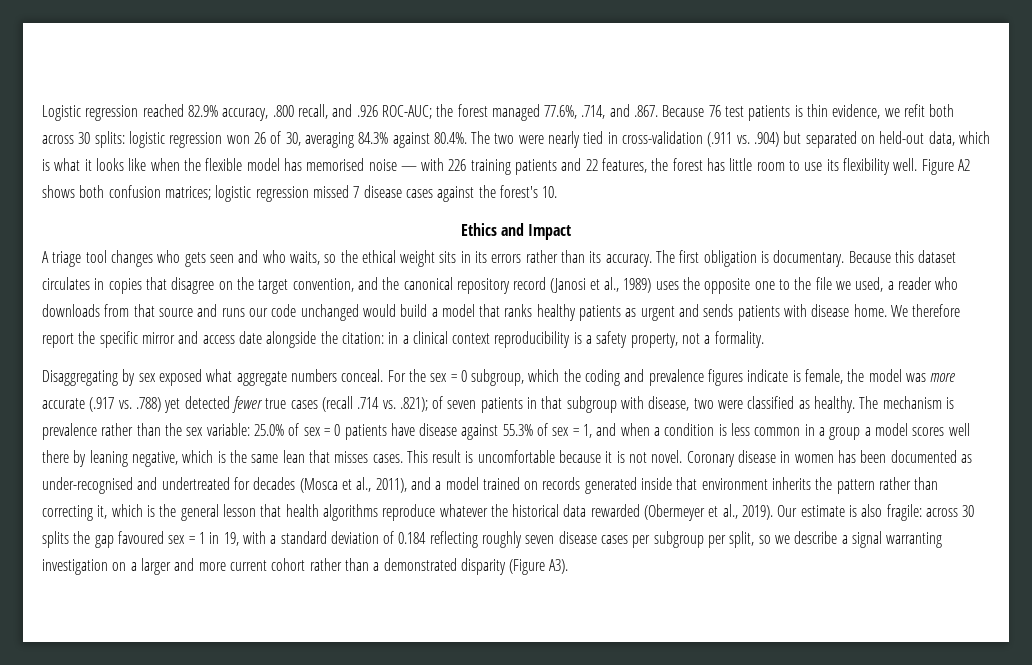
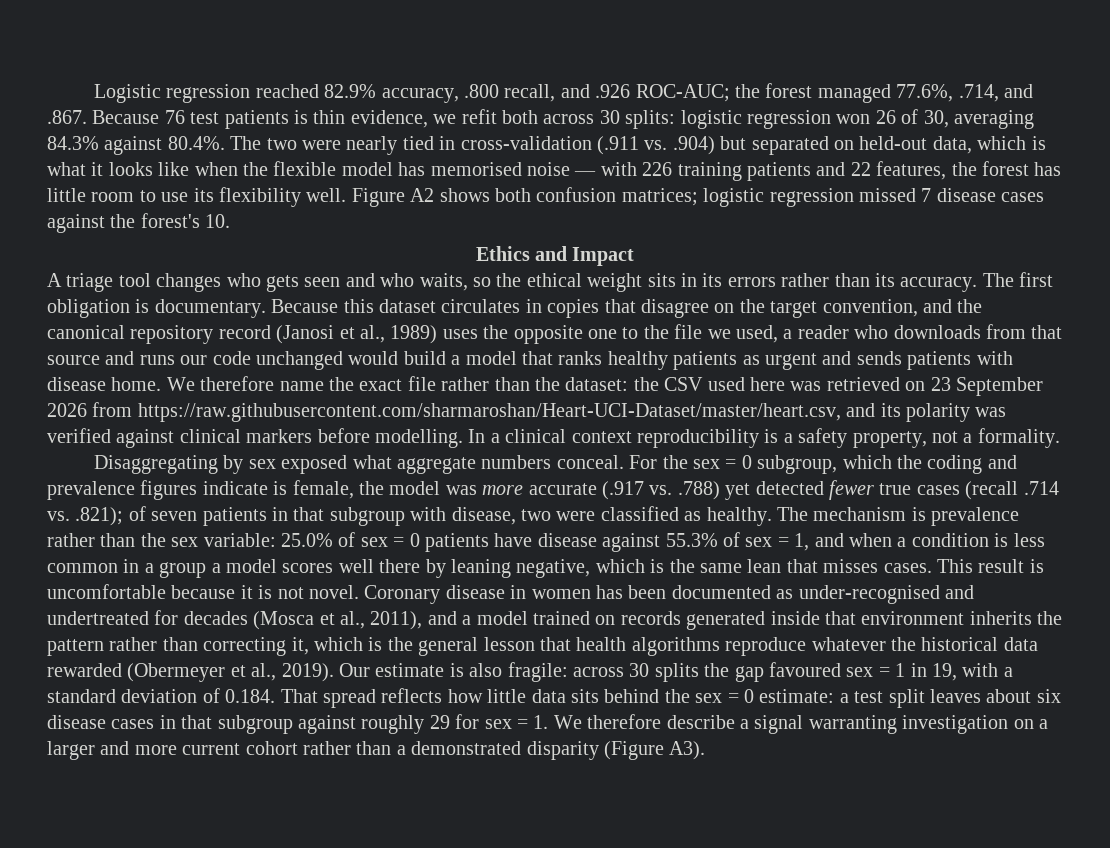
- We therefore report the specific mirror and access date alongside the citation: in a clinical context reproducibility is a safety property, not a formality.
+ We therefore name the exact file rather than the dataset: the CSV used here was retrieved on 23 September 2026 from https://raw.githubusercontent.com/sharmaroshan/Heart-UCI-Dataset/master/heart.csv, and its polarity was verified against clinical markers before modelling. In a clinical context reproducibility is a safety property, not a formality.
- Our estimate is also fragile: across 30 splits the gap favoured sex = 1 in 19, with a standard deviation of 0.184 reflecting roughly seven disease cases per subgroup per split, so we describe a signal warranting investigation on a larger and more current cohort rather than a demonstrated disparity (Figure A3).
+ Our estimate is also fragile: across 30 splits the gap favoured sex = 1 in 19, with a standard deviation of 0.184. That spread reflects how little data sits behind the sex = 0 estimate: a test split leaves about six disease cases in that subgroup against roughly 29 for sex = 1. We therefore describe a signal warranting investigation on a larger and more current cohort rather than a demonstrated disparity (Figure A3).

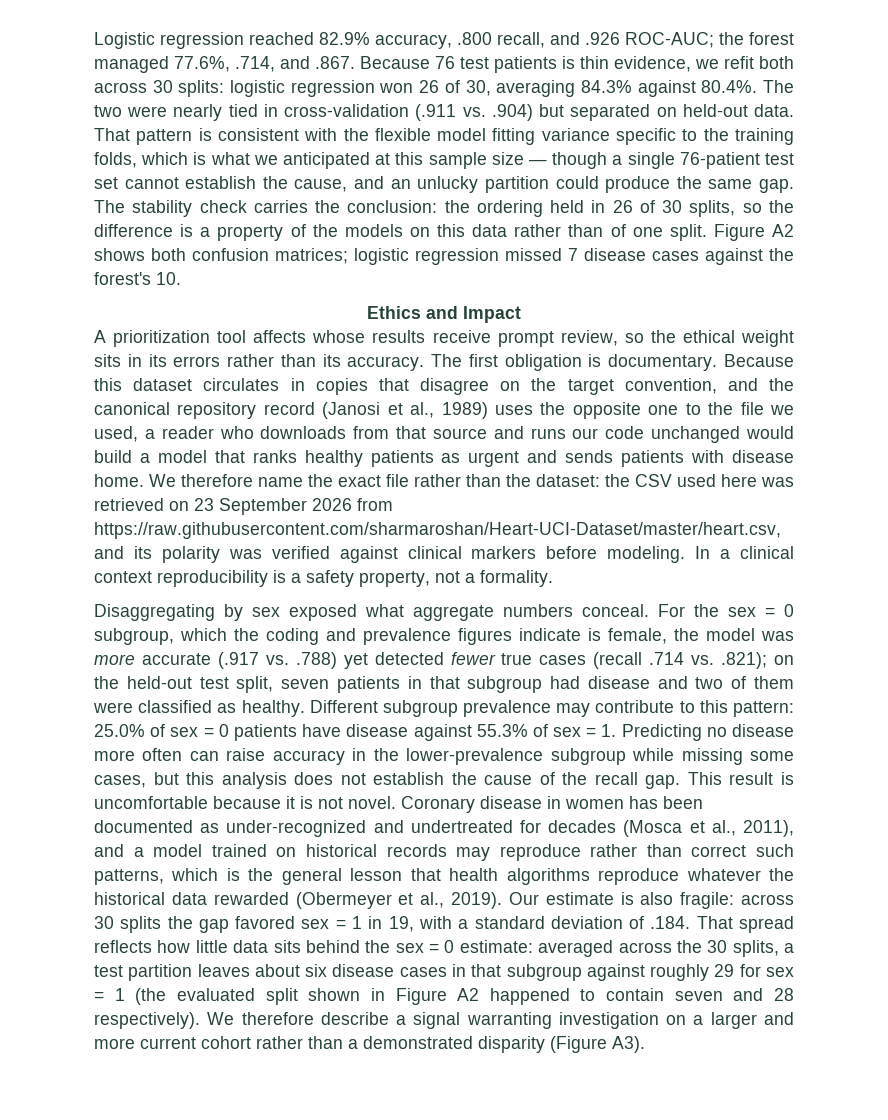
- Logistic regression reached 82.9% accuracy, .800 recall, and .926 ROC-AUC; the forest managed 77.6%, .714, and .867. Because 76 test patients is thin evidence, we refit both across 30 splits: logistic regression won 26 of 30, averaging 84.3% against 80.4%. The two were nearly tied in cross-validation (.911 vs. .904) but separated on held-out data, which is what it looks like when the flexible model has memorised noise — with 226 training patients and 22 features, the forest has little room to use its flexibility well.
+ Logistic regression reached 82.9% accuracy, .800 recall, and .926 ROC-AUC; the forest managed 77.6%, .714, and .867. Because 76 test patients is thin evidence, we refit both across 30 splits: logistic regression won 26 of 30, averaging 84.3% against 80.4%. The two were nearly tied in cross-validation (.911 vs. .904) but separated on held-out data. That pattern is consistent with the flexible model fitting variance specific to the training folds, which is what we anticipated at this sample size — though a single 76-patient test set cannot establish the cause, and an unlucky partition could produce the same gap. The stability check carries the conclusion: the ordering held in 26 of 30 splits, so the difference is a property of the models on this data rather than of one split.
- A triage tool changes who gets seen and who waits, so the ethical weight sits in its errors rather than its accuracy.
+ A prioritization tool affects whose results receive prompt review, so the ethical weight sits in its errors rather than its accuracy.
- We therefore name the exact file rather than the dataset: the CSV used here was retrieved on 23 September 2026 from https://raw.githubusercontent.com/sharmaroshan/Heart-UCI-Dataset/master/heart.csv, and its polarity was verified against clinical markers before modelling.
+ We therefore name the exact file rather than the dataset: the CSV used here was retrieved on 23 September 2026 from https://raw.githubusercontent.com/sharmaroshan/Heart-UCI-Dataset/master/heart.csv, and its polarity was verified against clinical markers before modeling.
- For the sex = 0 subgroup, which the coding and prevalence figures indicate is female, the model was more accurate (.917 vs. .788) yet detected fewer true cases (recall .714 vs. .821); of seven patients in that subgroup with disease, two were classified as healthy. The mechanism is prevalence rather than the sex variable: 25.0% of sex = 0 patients have disease against 55.3% of sex = 1, and when a condition is less common in a group a model scores well there by leaning negative, which is the same lean that misses cases.
+ For the sex = 0 subgroup, which the coding and prevalence figures indicate is female, the model was more accurate (.917 vs. .788) yet detected fewer true cases (recall .714 vs. .821); on the held-out test split, seven patients in that subgroup had disease and two of them were classified as healthy. Different subgroup prevalence may contribute to this pattern: 25.0% of sex = 0 patients have disease against 55.3% of sex = 1. Predicting no disease more often can raise accuracy in the lower-prevalence subgroup while missing some cases, but this analysis does not establish the cause of the recall gap.
- Coronary disease in women has been documented as under-recognised and undertreated for decades (Mosca et al., 2011), and a model trained on records generated inside that environment inherits the pattern rather than correcting it, which is the general lesson that health algorithms reproduce whatever the historical data rewarded (Obermeyer et al., 2019).
+ Coronary disease in women has been documented as under-recognized and undertreated for decades (Mosca et al., 2011), and a model trained on historical records may reproduce rather than correct such patterns, which is the general lesson that health algorithms reproduce whatever the historical data rewarded (Obermeyer et al., 2019).
- across 30 splits the gap favoured sex = 1 in 19, with a standard deviation of 0.184. That spread reflects how little data sits behind the sex = 0 estimate:
+ across 30 splits the gap favored sex = 1 in 19, with a standard deviation of .184. That spread reflects how little data sits behind the sex = 0 estimate:
- a test split leaves about six disease cases in that subgroup against roughly 29 for sex = 1. We therefore describe a signal warranting investigation on a larger and more current cohort rather than a demonstrated disparity (Figure A3).
+ averaged across the 30 splits, a test partition leaves about six disease cases in that subgroup against roughly 29 for sex = 1 (the evaluated split shown in Figure A2 happened to contain seven and 28 respectively). We therefore describe a signal warranting investigation on a larger and more current cohort rather than a demonstrated disparity (Figure A3).

